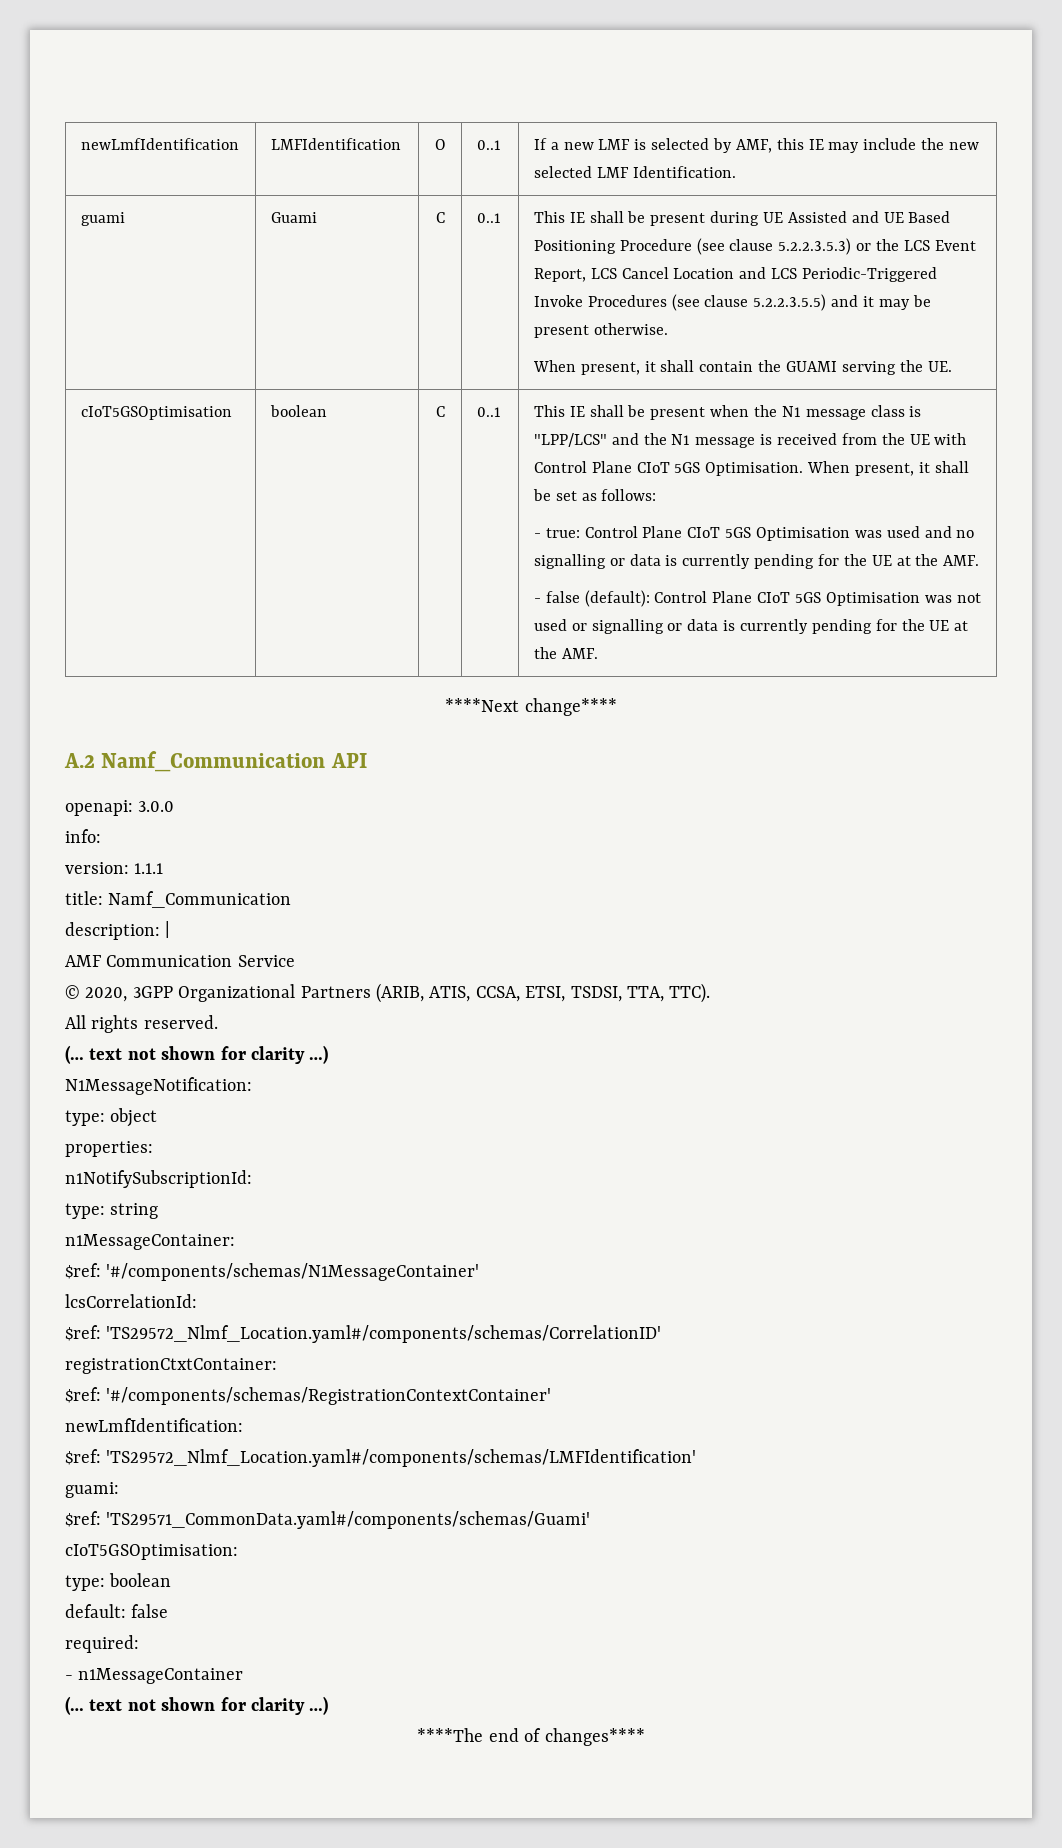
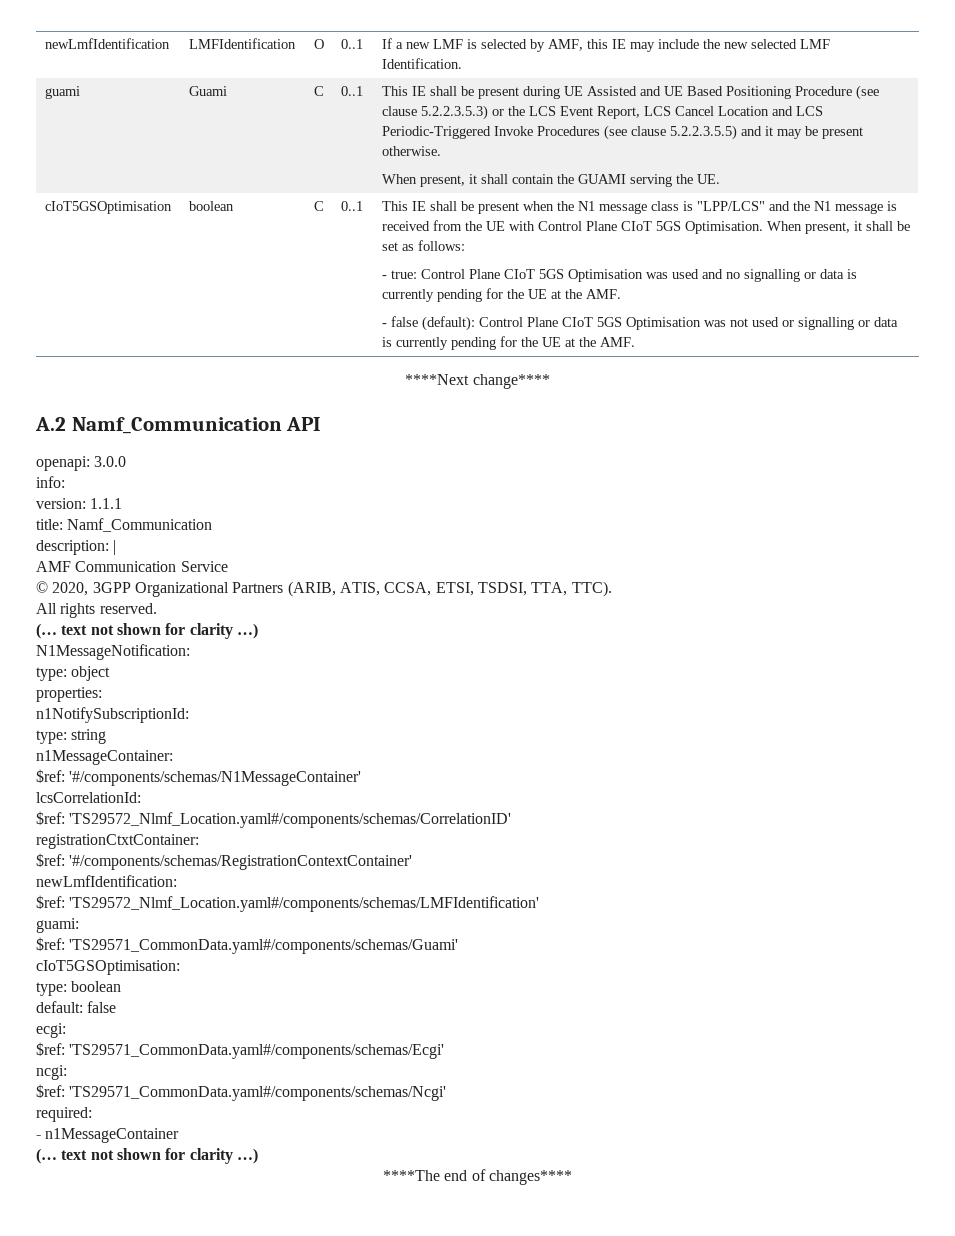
+ ecgi:
+ $ref: 'TS29571_CommonData.yaml#/components/schemas/Ecgi'
+ ncgi:
+ $ref: 'TS29571_CommonData.yaml#/components/schemas/Ncgi'

